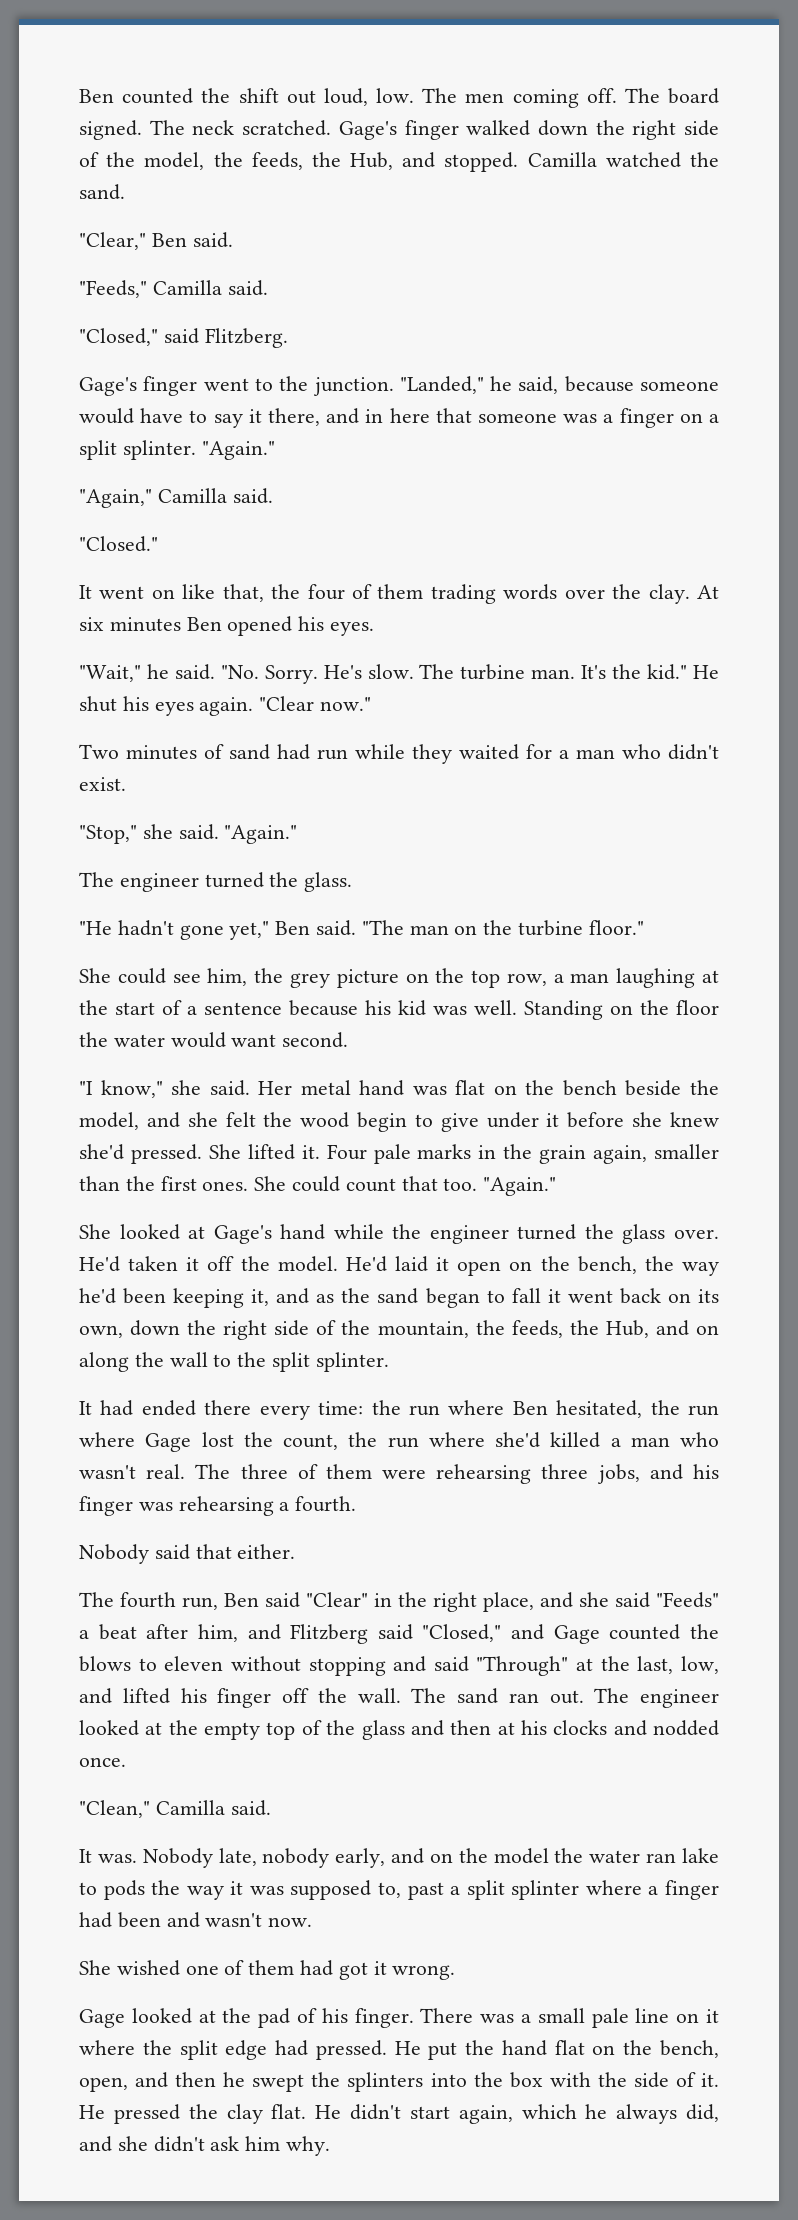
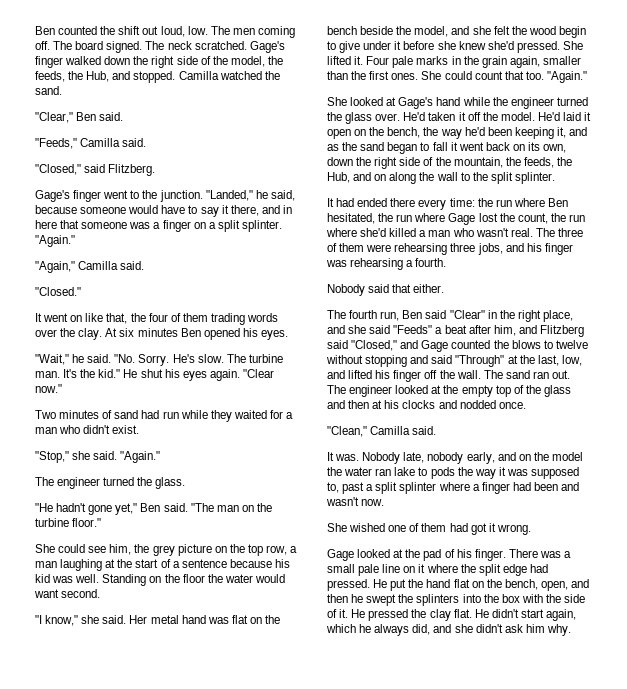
- The fourth run, Ben said "Clear" in the right place, and she said "Feeds" a beat after him, and Flitzberg said "Closed," and Gage counted the blows to eleven without stopping and said "Through" at the last, low, and lifted his finger off the wall.
+ The fourth run, Ben said "Clear" in the right place, and she said "Feeds" a beat after him, and Flitzberg said "Closed," and Gage counted the blows to twelve without stopping and said "Through" at the last, low, and lifted his finger off the wall.

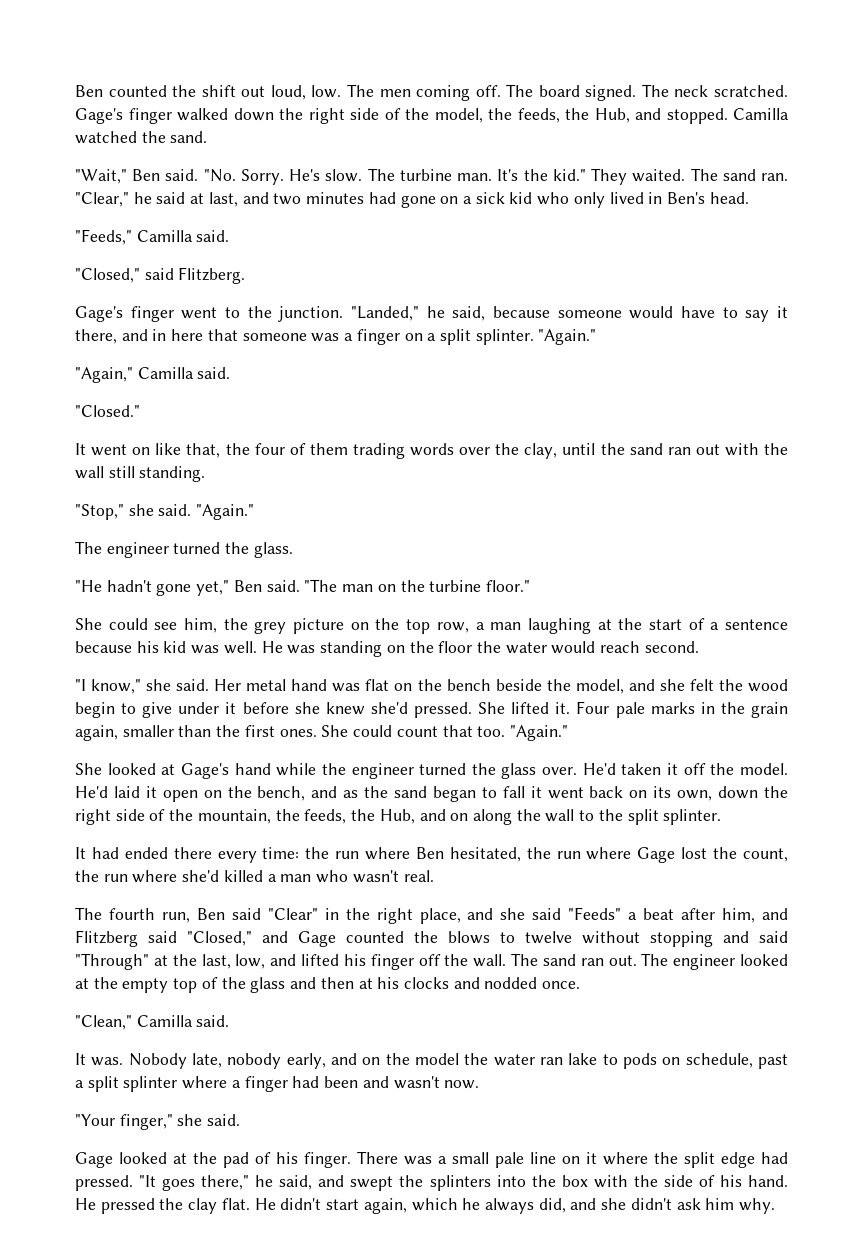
- "Clear," Ben said.
+ "Wait," Ben said. "No. Sorry. He's slow. The turbine man. It's the kid." They waited. The sand ran. "Clear," he said at last, and two minutes had gone on a sick kid who only lived in Ben's head.
- It went on like that, the four of them trading words over the clay. At six minutes Ben opened his eyes.
- "Wait," he said. "No. Sorry. He's slow. The turbine man. It's the kid." He shut his eyes again. "Clear now."
- Two minutes of sand had run while they waited for a man who didn't exist.
+ It went on like that, the four of them trading words over the clay, until the sand ran out with the wall still standing.
- Standing on the floor the water would want second.
+ He was standing on the floor the water would reach second.
- He'd laid it open on the bench, the way he'd been keeping it, and as the sand began to fall it went back on its own, down the right side of the mountain, the feeds, the Hub, and on along the wall to the split splinter.
+ He'd laid it open on the bench, and as the sand began to fall it went back on its own, down the right side of the mountain, the feeds, the Hub, and on along the wall to the split splinter.
- The three of them were rehearsing three jobs, and his finger was rehearsing a fourth.
- Nobody said that either.
- Nobody late, nobody early, and on the model the water ran lake to pods the way it was supposed to, past a split splinter where a finger had been and wasn't now.
+ Nobody late, nobody early, and on the model the water ran lake to pods on schedule, past a split splinter where a finger had been and wasn't now.
- She wished one of them had got it wrong.
+ "Your finger," she said.
- He put the hand flat on the bench, open, and then he swept the splinters into the box with the side of it.
+ "It goes there," he said, and swept the splinters into the box with the side of his hand.

